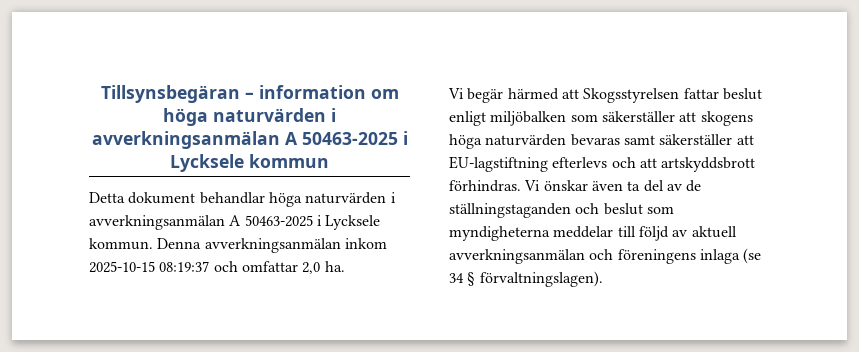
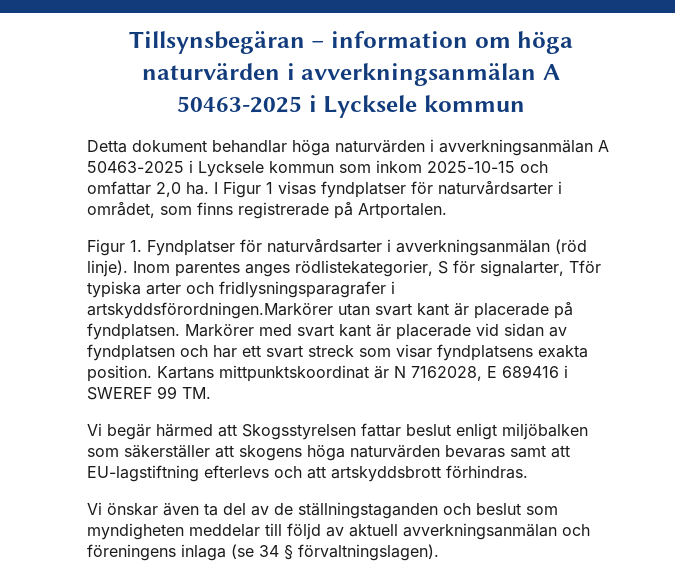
- Detta dokument behandlar höga naturvärden i avverkningsanmälan A 50463-2025 i Lycksele kommun. Denna avverkningsanmälan inkom 2025-10-15 08:19:37 och omfattar 2,0 ha.
+ Detta dokument behandlar höga naturvärden i avverkningsanmälan A 50463-2025 i Lycksele kommun som inkom 2025-10-15 och omfattar 2,0 ha. I Figur 1 visas fyndplatser för naturvårdsarter i området, som finns registrerade på Artportalen.
+ Figur 1. Fyndplatser för naturvårdsarter i avverkningsanmälan (röd linje). Inom parentes anges rödlistekategorier, S för signalarter, Tför typiska arter och fridlysningsparagrafer i artskyddsförordningen.Markörer utan svart kant är placerade på fyndplatsen. Markörer med svart kant är placerade vid sidan av fyndplatsen och har ett svart streck som visar fyndplatsens exakta position. Kartans mittpunktskoordinat är N 7162028, E 689416 i SWEREF 99 TM.
- Vi begär härmed att Skogsstyrelsen fattar beslut enligt miljöbalken som säkerställer att skogens höga naturvärden bevaras samt säkerställer att EU-lagstiftning efterlevs och att artskyddsbrott förhindras. Vi önskar även ta del av de ställningstaganden och beslut som myndigheterna meddelar till följd av aktuell avverkningsanmälan och föreningens inlaga (se 34 § förvaltningslagen).
+ Vi begär härmed att Skogsstyrelsen fattar beslut enligt miljöbalken som säkerställer att skogens höga naturvärden bevaras samt att EU-lagstiftning efterlevs och att artskyddsbrott förhindras.
+ Vi önskar även ta del av de ställningstaganden och beslut som myndigheten meddelar till följd av aktuell avverkningsanmälan och föreningens inlaga (se 34 § förvaltningslagen).

